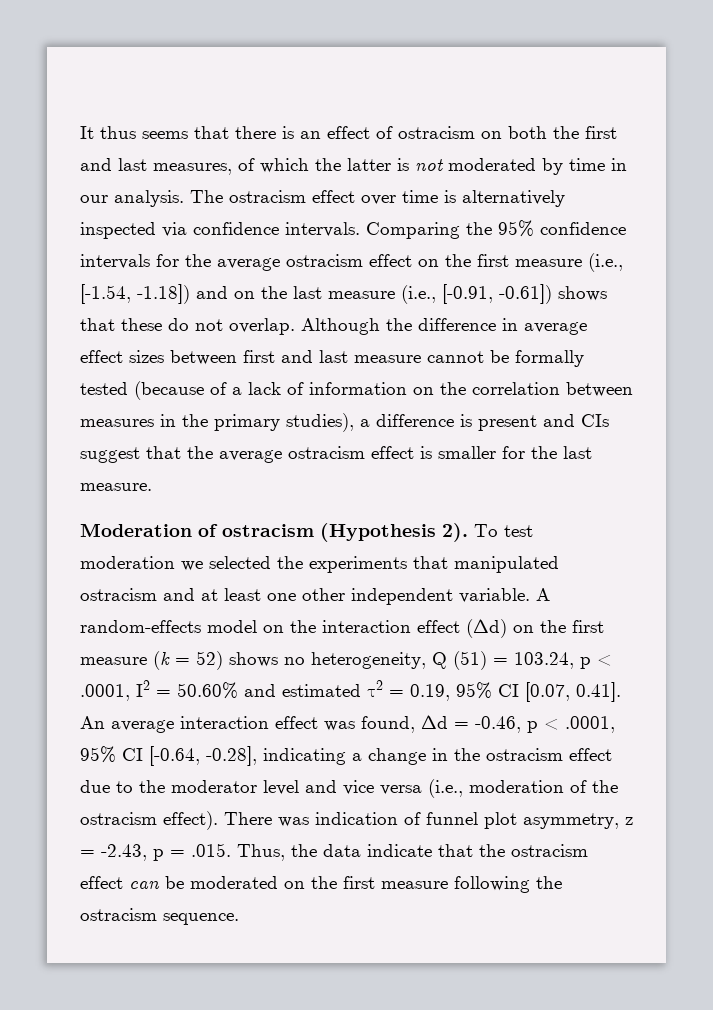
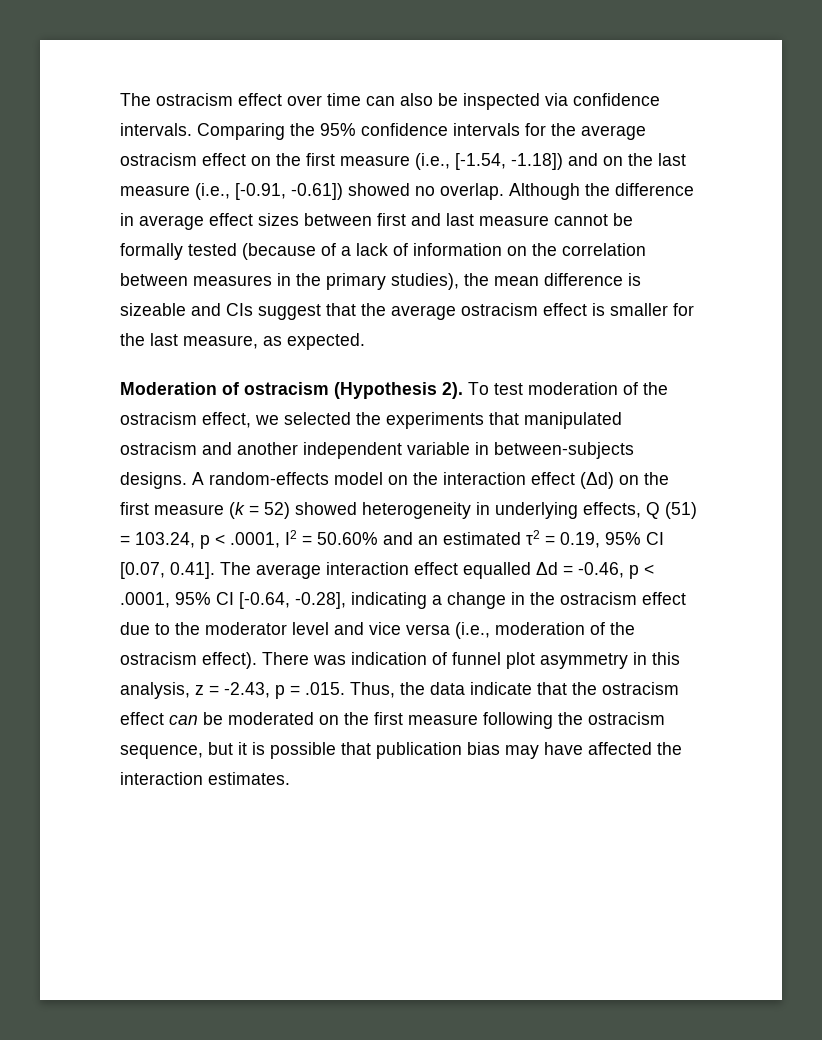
- It thus seems that there is an effect of ostracism on both the first and last measures, of which the latter is not moderated by time in our analysis. The ostracism effect over time is alternatively inspected via confidence intervals.
+ The ostracism effect over time can also be inspected via confidence intervals.
- Comparing the 95% confidence intervals for the average ostracism effect on the first measure (i.e., [-1.54, -1.18]) and on the last measure (i.e., [-0.91, -0.61]) shows that these do not overlap.
+ Comparing the 95% confidence intervals for the average ostracism effect on the first measure (i.e., [-1.54, -1.18]) and on the last measure (i.e., [-0.91, -0.61]) showed no overlap.
- Although the difference in average effect sizes between first and last measure cannot be formally tested (because of a lack of information on the correlation between measures in the primary studies), a difference is present and CIs suggest that the average ostracism effect is smaller for the last measure.
+ Although the difference in average effect sizes between first and last measure cannot be formally tested (because of a lack of information on the correlation between measures in the primary studies), the mean difference is sizeable and CIs suggest that the average ostracism effect is smaller for the last measure, as expected.
- To test moderation we selected the experiments that manipulated ostracism and at least one other independent variable.
+ To test moderation of the ostracism effect, we selected the experiments that manipulated ostracism and another independent variable in between-subjects designs.
- A random-effects model on the interaction effect (Δd) on the first measure (k = 52) shows no heterogeneity, Q (51) = 103.24, p < .0001, I2 = 50.60% and estimated τ2 = 0.19, 95% CI [0.07, 0.41]. An average interaction effect was found, Δd = -0.46, p < .0001, 95% CI [-0.64, -0.28], indicating a change in the ostracism effect due to the moderator level and vice versa (i.e., moderation of the ostracism effect).
+ A random-effects model on the interaction effect (Δd) on the first measure (k = 52) showed heterogeneity in underlying effects, Q (51) = 103.24, p < .0001, I2 = 50.60% and an estimated τ2 = 0.19, 95% CI [0.07, 0.41]. The average interaction effect equalled Δd = -0.46, p < .0001, 95% CI [-0.64, -0.28], indicating a change in the ostracism effect due to the moderator level and vice versa (i.e., moderation of the ostracism effect).
- There was indication of funnel plot asymmetry, z = -2.43, p = .015. Thus, the data indicate that the ostracism effect can be moderated on the first measure following the ostracism sequence.
+ There was indication of funnel plot asymmetry in this analysis, z = -2.43, p = .015. Thus, the data indicate that the ostracism effect can be moderated on the first measure following the ostracism sequence, but it is possible that publication bias may have affected the interaction estimates.

